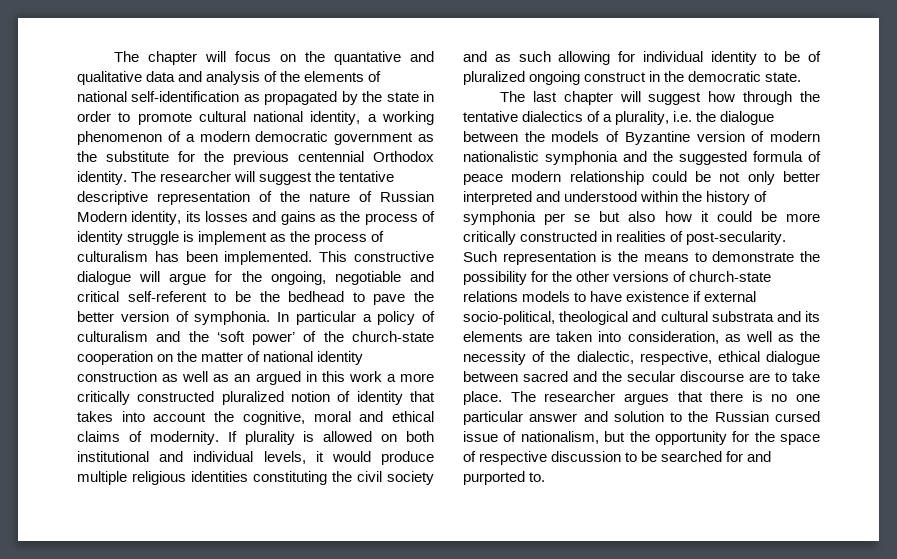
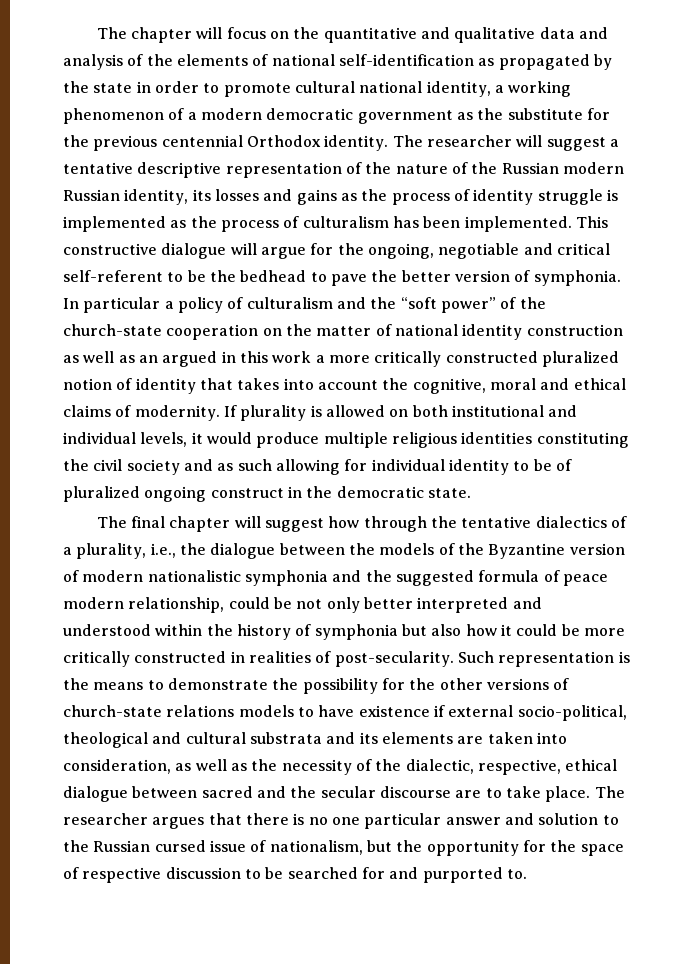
- The chapter will focus on the quantative and qualitative data and analysis of the elements of national self-identification as propagated by the state in order to promote cultural national identity, a working phenomenon of a modern democratic government as the substitute for the previous centennial Orthodox identity.
+ The chapter will focus on the quantitative and qualitative data and analysis of the elements of national self-identification as propagated by the state in order to promote cultural national identity, a working phenomenon of a modern democratic government as the substitute for the previous centennial Orthodox identity.
- The researcher will suggest the tentative descriptive representation of the nature of Russian Modern identity, its losses and gains as the process of identity struggle is implement as the process of culturalism has been implemented.
+ The researcher will suggest a tentative descriptive representation of the nature of the Russian modern Russian identity, its losses and gains as the process of identity struggle is implemented as the process of culturalism has been implemented.
- In particular a policy of culturalism and the ‘soft power’ of the church-state cooperation on the matter of national identity construction as well as an argued in this work a more critically constructed pluralized notion of identity that takes into account the cognitive, moral and ethical claims of modernity.
+ In particular a policy of culturalism and the “soft power” of the church-state cooperation on the matter of national identity construction as well as an argued in this work a more critically constructed pluralized notion of identity that takes into account the cognitive, moral and ethical claims of modernity.
- The last chapter will suggest how through the tentative dialectics of a plurality, i.e. the dialogue between the models of Byzantine version of modern nationalistic symphonia and the suggested formula of peace modern relationship could be not only better interpreted and understood within the history of symphonia per se but also how it could be more critically constructed in realities of post-secularity.
+ The final chapter will suggest how through the tentative dialectics of a plurality, i.e., the dialogue between the models of the Byzantine version of modern nationalistic symphonia and the suggested formula of peace modern relationship, could be not only better interpreted and understood within the history of symphonia but also how it could be more critically constructed in realities of post-secularity.

